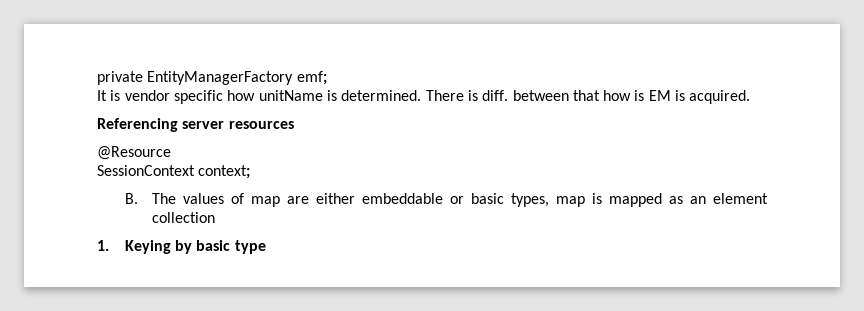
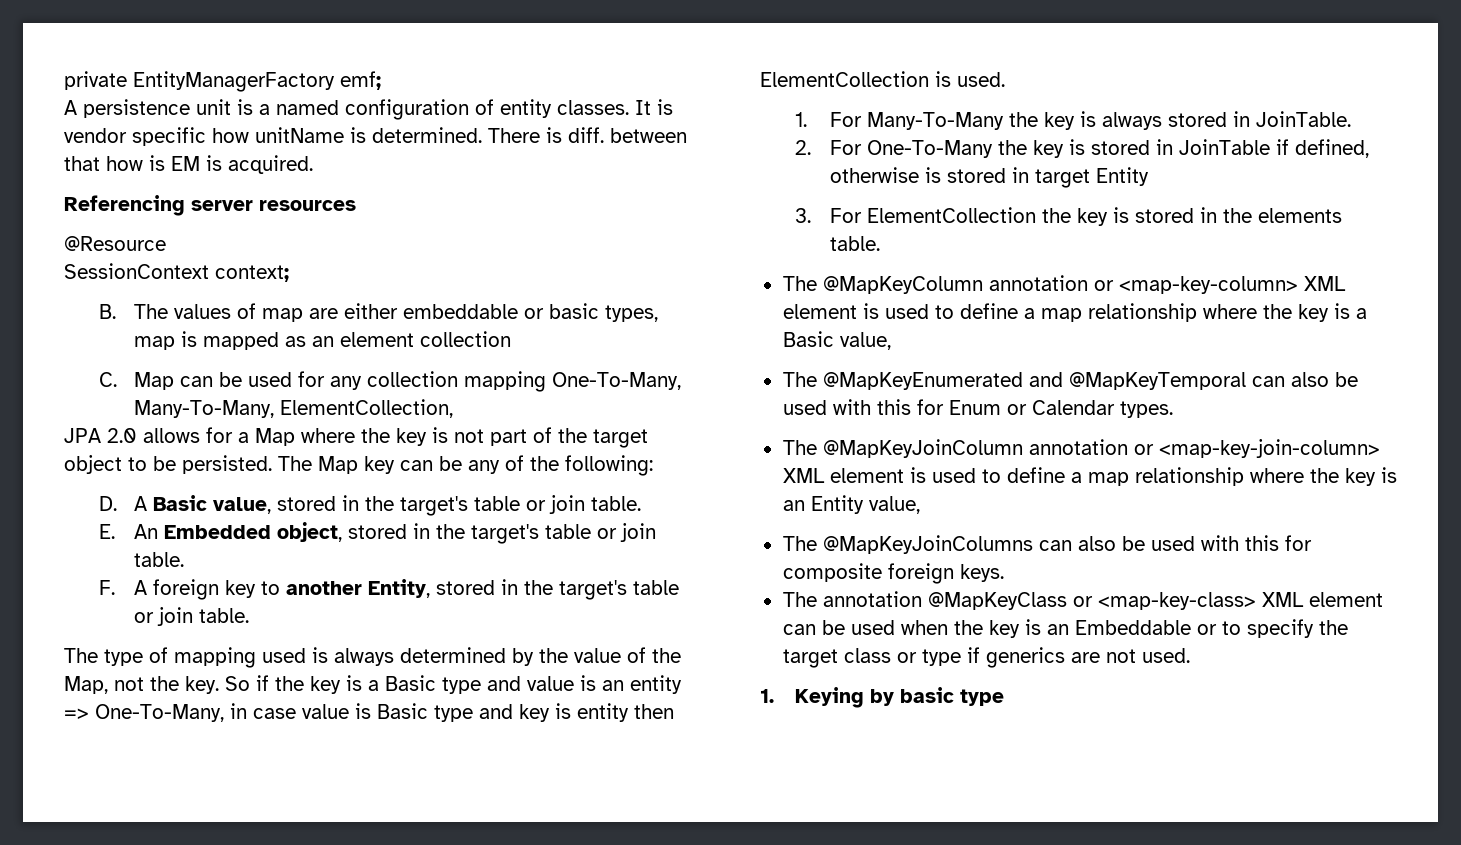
+ A persistence unit is a named configuration of entity classes.
+ C. Map can be used for any collection mapping One-To-Many, Many-To-Many, ElementCollection,
+ JPA 2.0 allows for a Map where the key is not part of the target object to be persisted. The Map key can be any of the following:
+ D. A Basic value, stored in the target's table or join table.
+ E. An Embedded object, stored in the target's table or join table.
+ F. A foreign key to another Entity, stored in the target's table or join table.
+ The type of mapping used is always determined by the value of the Map, not the key. So if the key is a Basic type and value is an entity => One-To-Many, in case value is Basic type and key is entity then ElementCollection is used.
+ 1. For Many-To-Many the key is always stored in JoinTable.
+ 2. For One-To-Many the key is stored in JoinTable if defined, otherwise is stored in target Entity
+ 3. For ElementCollection the key is stored in the elements table.
+ The @MapKeyColumn annotation or <map-key-column> XML element is used to define a map relationship where the key is a Basic value,
+ The @MapKeyEnumerated and @MapKeyTemporal can also be used with this for Enum or Calendar types.
+ The @MapKeyJoinColumn annotation or <map-key-join-column> XML element is used to define a map relationship where the key is an Entity value,
+ The @MapKeyJoinColumns can also be used with this for composite foreign keys.
+ The annotation @MapKeyClass or <map-key-class> XML element can be used when the key is an Embeddable or to specify the target class or type if generics are not used.

